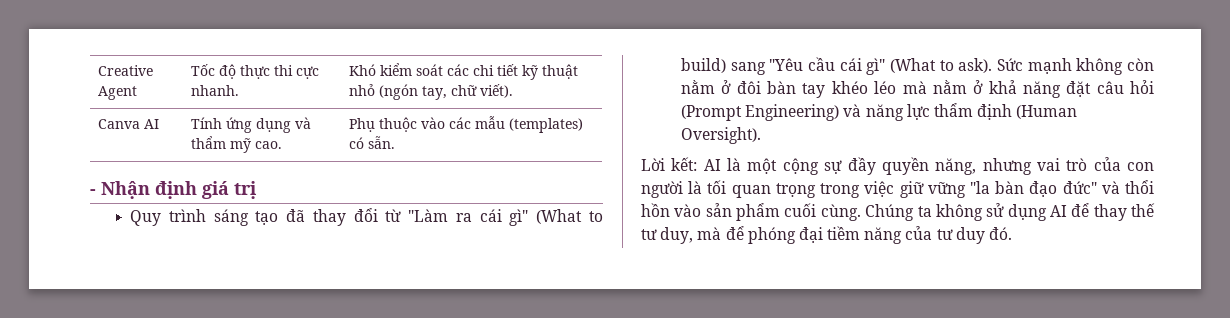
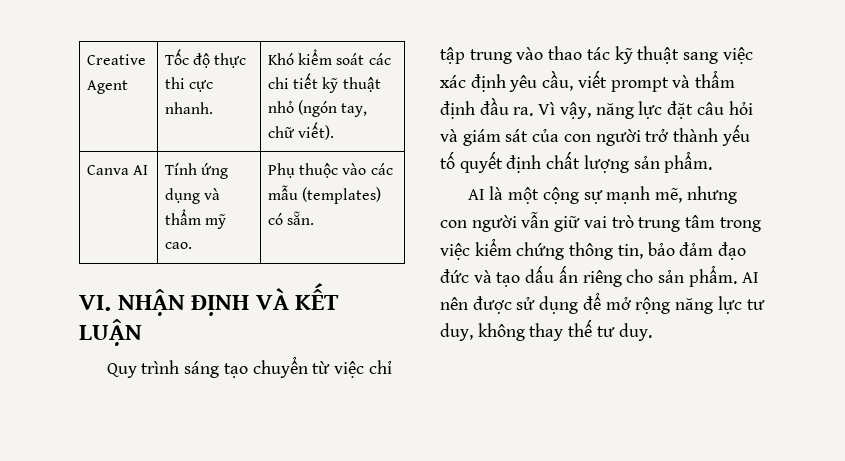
- - Nhận định giá trị
- Quy trình sáng tạo đã thay đổi từ "Làm ra cái gì" (What to build) sang "Yêu cầu cái gì" (What to ask). Sức mạnh không còn nằm ở đôi bàn tay khéo léo mà nằm ở khả năng đặt câu hỏi (Prompt Engineering) và năng lực thẩm định (Human Oversight).
- Lời kết: AI là một cộng sự đầy quyền năng, nhưng vai trò của con người là tối quan trọng trong việc giữ vững "la bàn đạo đức" và thổi hồn vào sản phẩm cuối cùng. Chúng ta không sử dụng AI để thay thế tư duy, mà để phóng đại tiềm năng của tư duy đó.
+ VI. NHẬN ĐỊNH VÀ KẾT LUẬN
+ Quy trình sáng tạo chuyển từ việc chỉ tập trung vào thao tác kỹ thuật sang việc xác định yêu cầu, viết prompt và thẩm định đầu ra. Vì vậy, năng lực đặt câu hỏi và giám sát của con người trở thành yếu tố quyết định chất lượng sản phẩm.
+ AI là một cộng sự mạnh mẽ, nhưng con người vẫn giữ vai trò trung tâm trong việc kiểm chứng thông tin, bảo đảm đạo đức và tạo dấu ấn riêng cho sản phẩm. AI nên được sử dụng để mở rộng năng lực tư duy, không thay thế tư duy.

